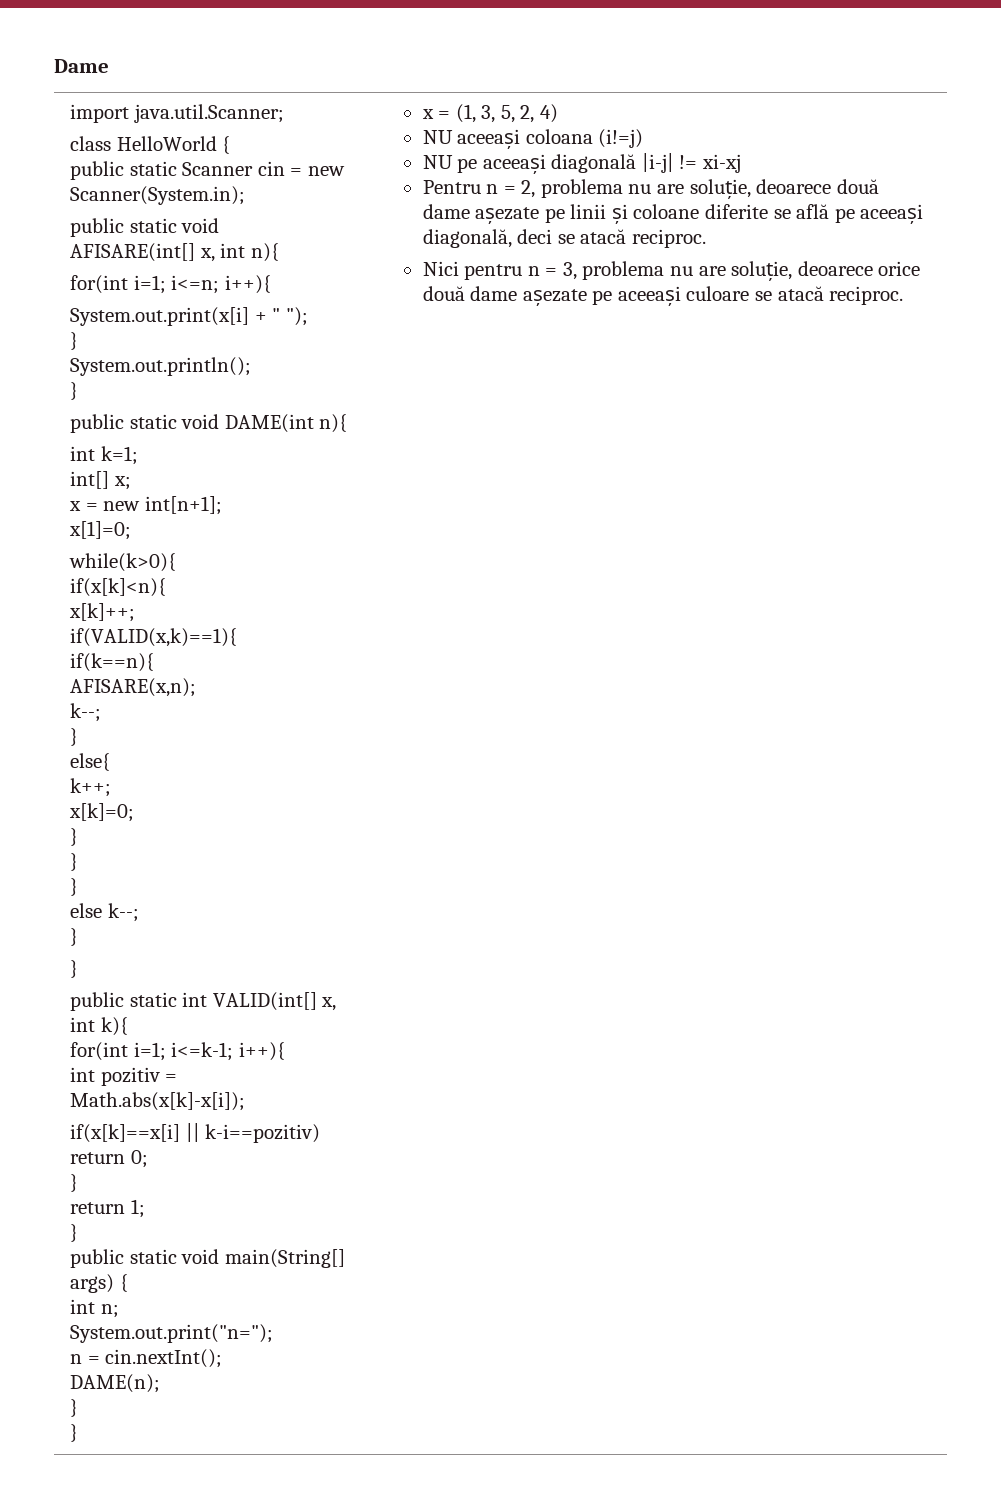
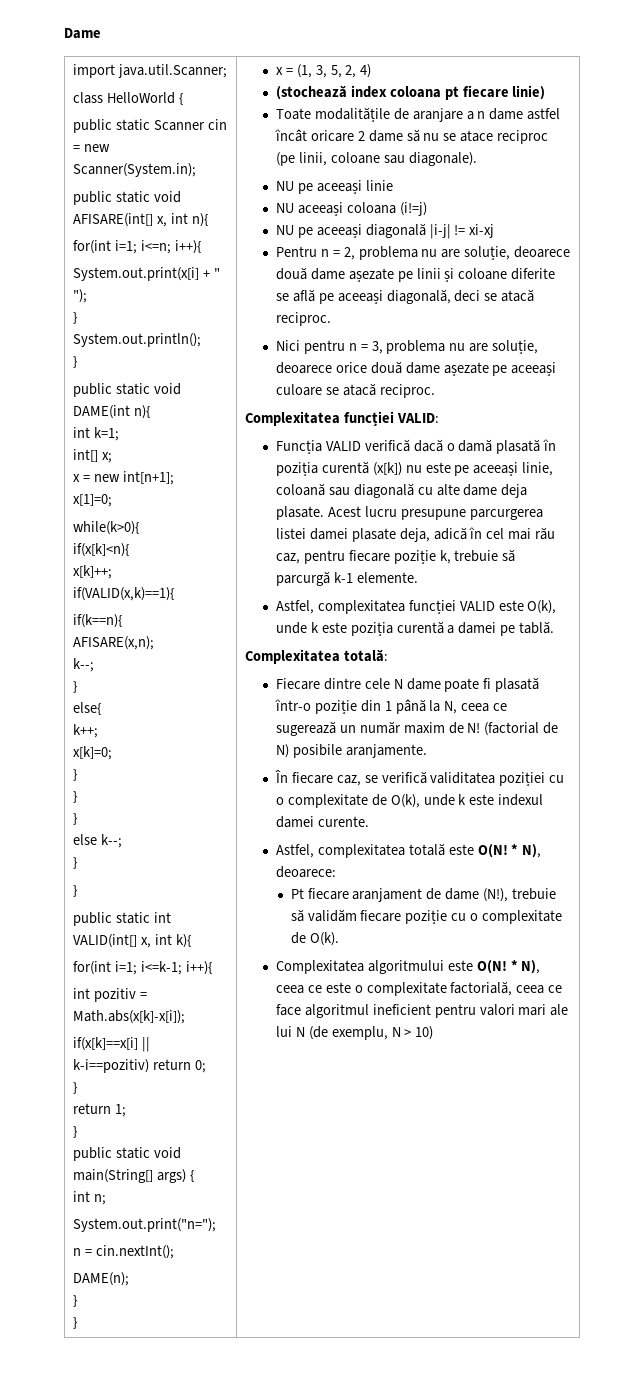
+ (stochează index coloana pt fiecare linie)
+ Toate modalitățile de aranjare a n dame astfel încât oricare 2 dame să nu se atace reciproc (pe linii, coloane sau diagonale).
+ NU pe aceeași linie
+ Complexitatea funcției VALID:
+ Funcția VALID verifică dacă o damă plasată în poziția curentă (x[k]) nu este pe aceeași linie, coloană sau diagonală cu alte dame deja plasate. Acest lucru presupune parcurgerea listei damei plasate deja, adică în cel mai rău caz, pentru fiecare poziție k, trebuie să parcurgă k-1 elemente.
+ Astfel, complexitatea funcției VALID este O(k), unde k este poziția curentă a damei pe tablă.
+ Complexitatea totală:
+ Fiecare dintre cele N dame poate fi plasată într-o poziție din 1 până la N, ceea ce sugerează un număr maxim de N! (factorial de N) posibile aranjamente.
+ În fiecare caz, se verifică validitatea poziției cu o complexitate de O(k), unde k este indexul damei curente.
+ Astfel, complexitatea totală este O(N! * N), deoarece:
+ Pt fiecare aranjament de dame (N!), trebuie să validăm fiecare poziție cu o complexitate de O(k).
+ Complexitatea algoritmului este O(N! * N), ceea ce este o complexitate factorială, ceea ce face algoritmul ineficient pentru valori mari ale lui N (de exemplu, N > 10)

